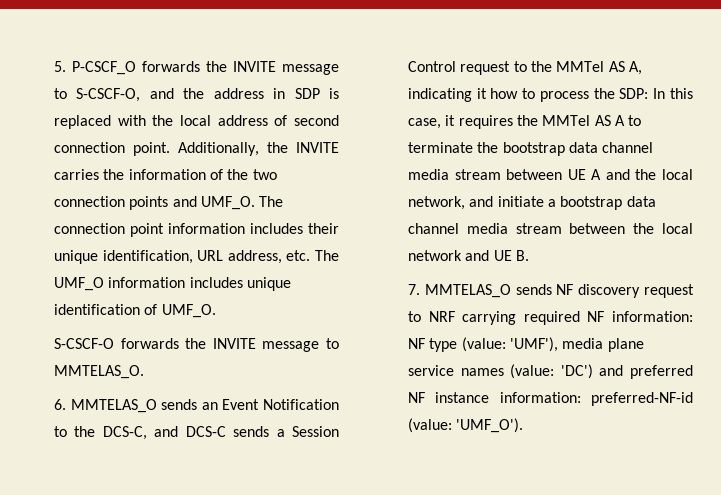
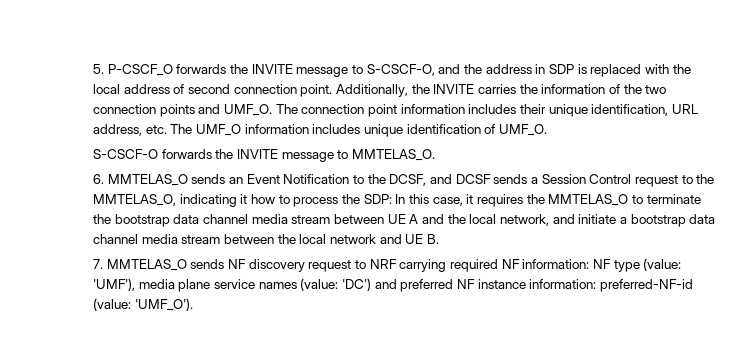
- 6. MMTELAS_O sends an Event Notification to the DCS-C, and DCS-C sends a Session Control request to the MMTel AS A, indicating it how to process the SDP: In this case, it requires the MMTel AS A to terminate the bootstrap data channel media stream between UE A and the local network, and initiate a bootstrap data channel media stream between the local network and UE B.
+ 6. MMTELAS_O sends an Event Notification to the DCSF, and DCSF sends a Session Control request to the MMTELAS_O, indicating it how to process the SDP: In this case, it requires the MMTELAS_O to terminate the bootstrap data channel media stream between UE A and the local network, and initiate a bootstrap data channel media stream between the local network and UE B.

